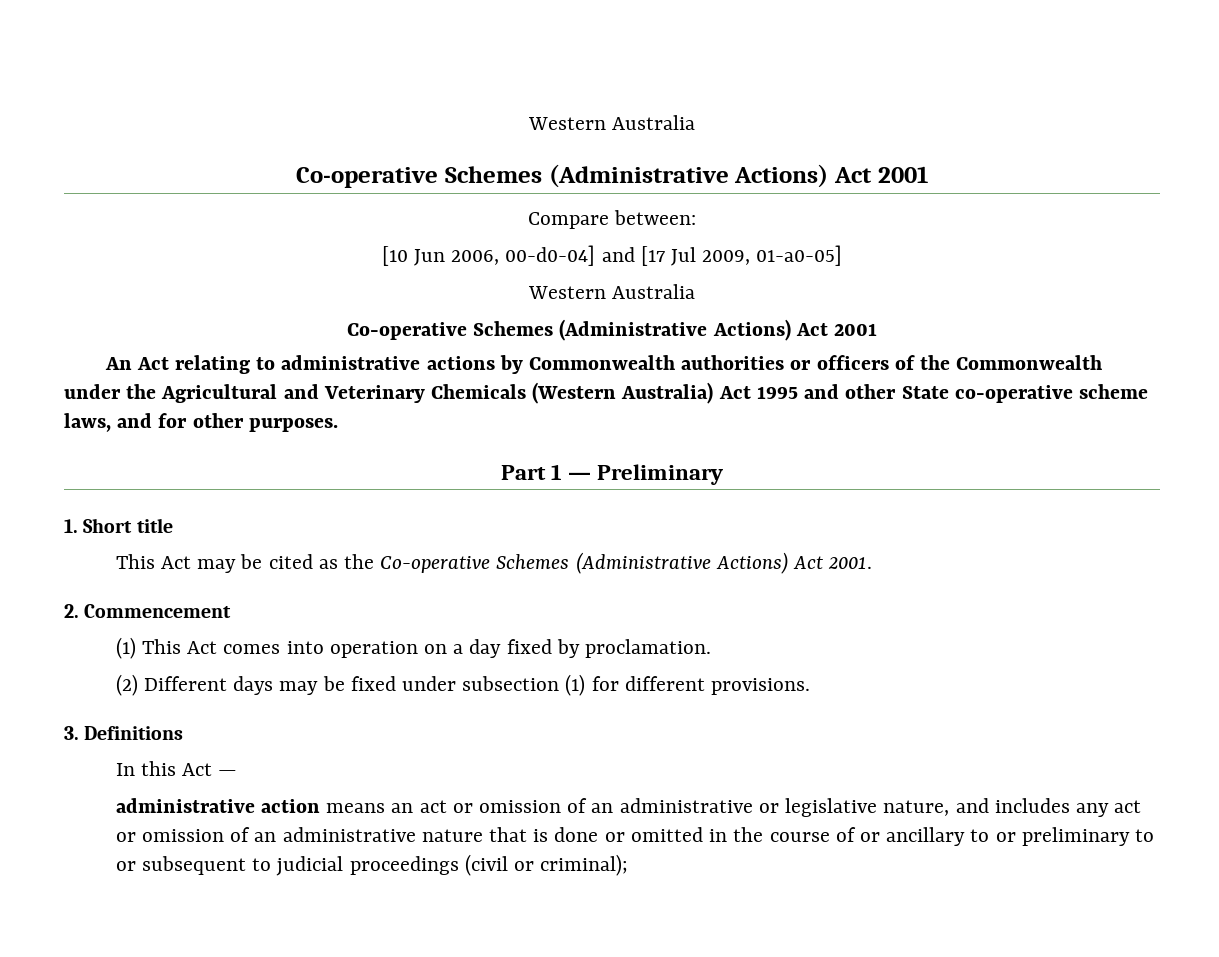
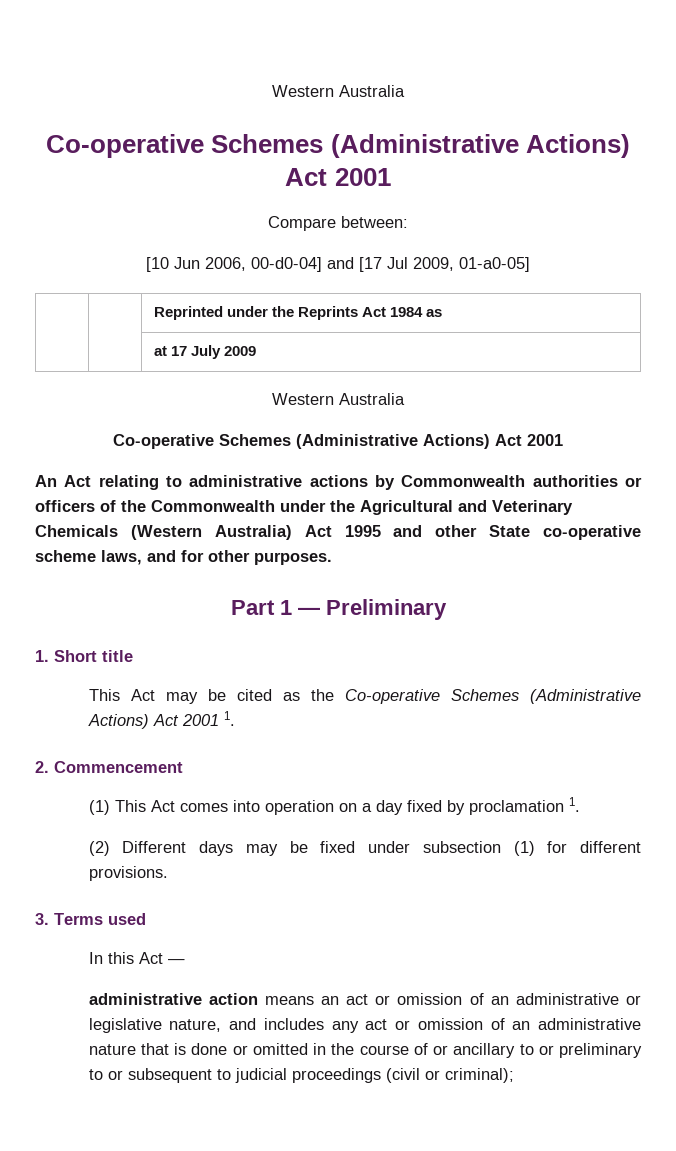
+ | | Reprinted under the Reprints Act 1984 as
+ | | at 17 July 2009
- This Act may be cited as the Co-operative Schemes (Administrative Actions) Act 2001.
+ This Act may be cited as the Co-operative Schemes (Administrative Actions) Act 2001 1.
- (1) This Act comes into operation on a day fixed by proclamation.
+ (1) This Act comes into operation on a day fixed by proclamation 1.
- 3. Definitions
+ 3. Terms used

